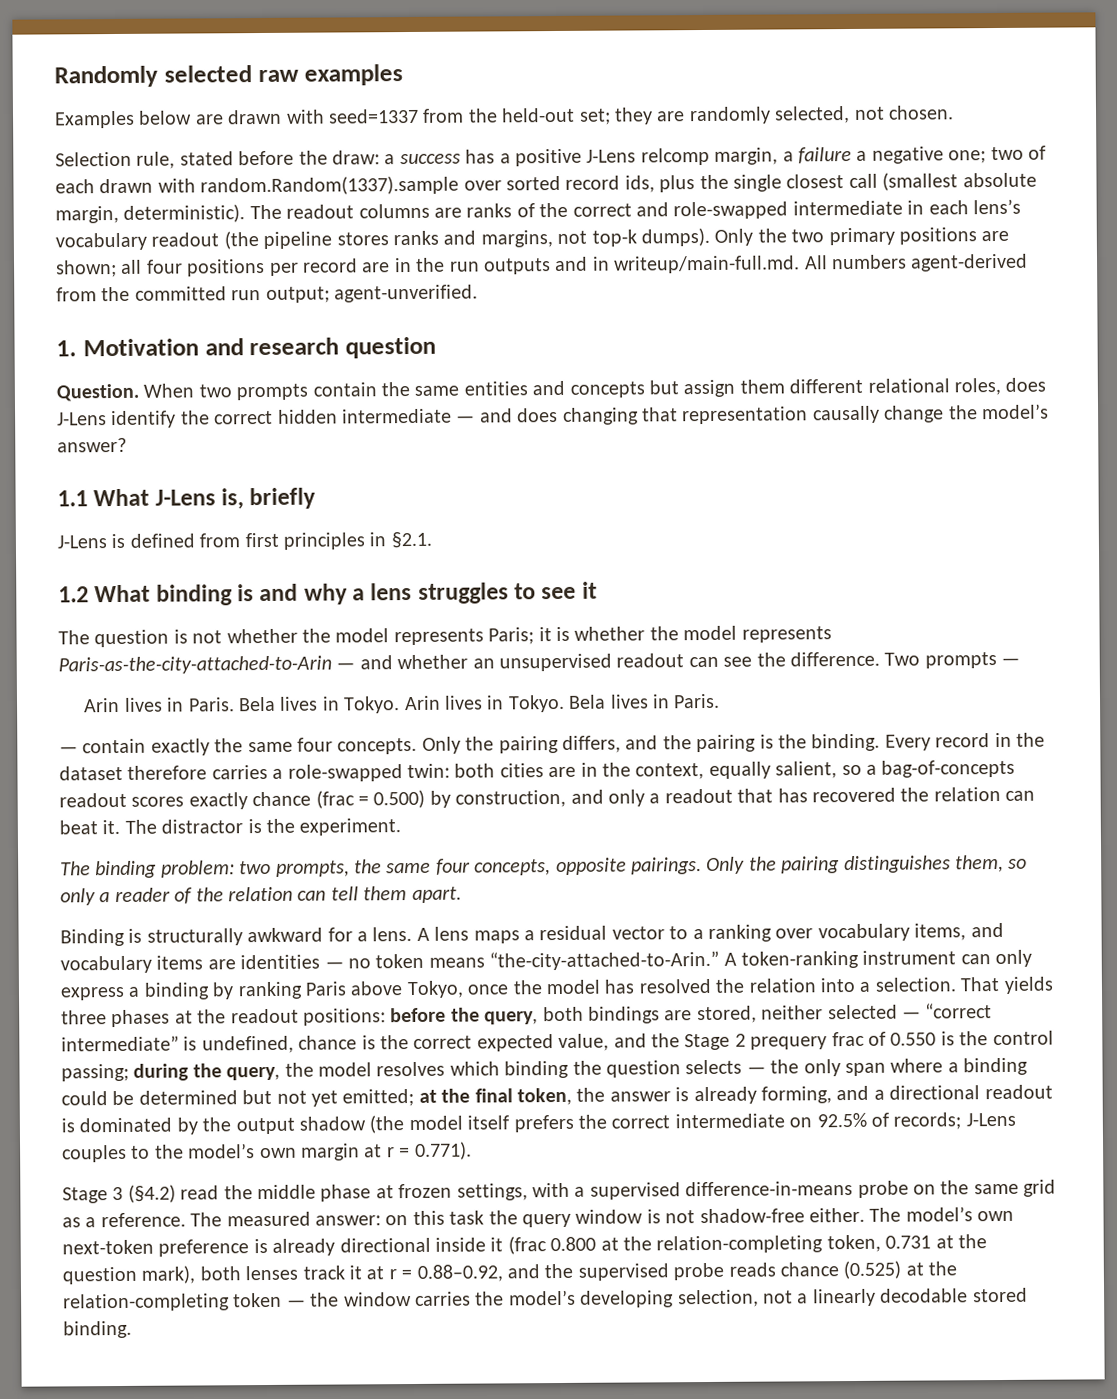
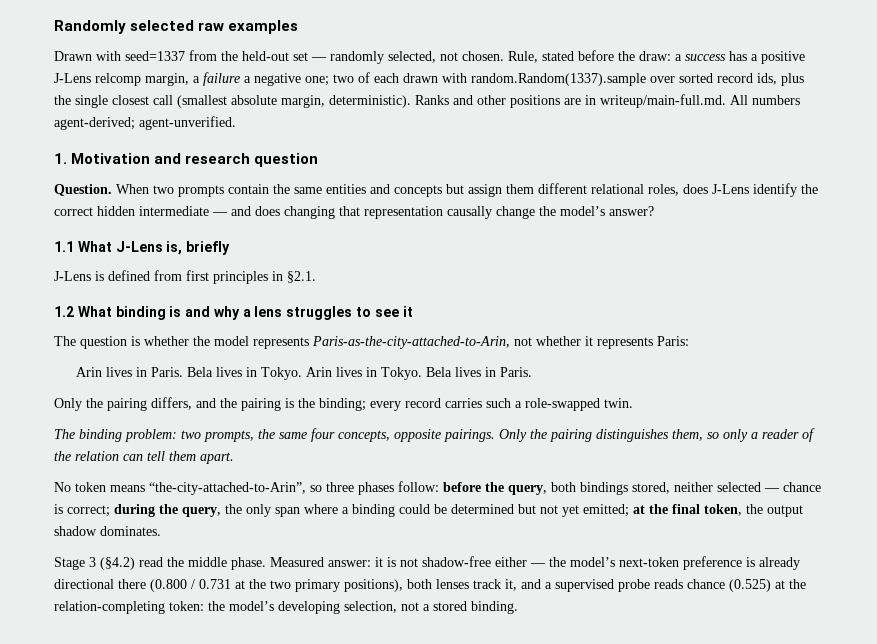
- Examples below are drawn with seed=1337 from the held-out set; they are randomly selected, not chosen.
- Selection rule, stated before the draw: a success has a positive J-Lens relcomp margin, a failure a negative one; two of each drawn with random.Random(1337).sample over sorted record ids, plus the single closest call (smallest absolute margin, deterministic).
+ Drawn with seed=1337 from the held-out set — randomly selected, not chosen. Rule, stated before the draw: a success has a positive J-Lens relcomp margin, a failure a negative one; two of each drawn with random.Random(1337).sample over sorted record ids, plus the single closest call (smallest absolute margin, deterministic).
- The readout columns are ranks of the correct and role-swapped intermediate in each lens’s vocabulary readout (the pipeline stores ranks and margins, not top-k dumps). Only the two primary positions are shown; all four positions per record are in the run outputs and in writeup/main-full.md. All numbers agent-derived from the committed run output; agent-unverified.
+ Ranks and other positions are in writeup/main-full.md. All numbers agent-derived; agent-unverified.
- The question is not whether the model represents Paris; it is whether the model represents Paris-as-the-city-attached-to-Arin — and whether an unsupervised readout can see the difference. Two prompts —
+ The question is whether the model represents Paris-as-the-city-attached-to-Arin, not whether it represents Paris:
- — contain exactly the same four concepts. Only the pairing differs, and the pairing is the binding. Every record in the dataset therefore carries a role-swapped twin: both cities are in the context, equally salient, so a bag-of-concepts readout scores exactly chance (frac = 0.500) by construction, and only a readout that has recovered the relation can beat it. The distractor is the experiment.
+ Only the pairing differs, and the pairing is the binding; every record carries such a role-swapped twin.
- Binding is structurally awkward for a lens. A lens maps a residual vector to a ranking over vocabulary items, and vocabulary items are identities — no token means “the-city-attached-to-Arin.” A token-ranking instrument can only express a binding by ranking Paris above Tokyo, once the model has resolved the relation into a selection. That yields three phases at the readout positions: before the query, both bindings are stored, neither selected — “correct intermediate” is undefined, chance is the correct expected value, and the Stage 2 prequery frac of 0.550 is the control passing; during the query, the model resolves which binding the question selects — the only span where a binding could be determined but not yet emitted; at the final token, the answer is already forming, and a directional readout is dominated by the output shadow (the model itself prefers the correct intermediate on 92.5% of records; J-Lens couples to the model’s own margin at r = 0.771).
+ No token means “the-city-attached-to-Arin”, so three phases follow: before the query, both bindings stored, neither selected — chance is correct; during the query, the only span where a binding could be determined but not yet emitted; at the final token, the output shadow dominates.
- Stage 3 (§4.2) read the middle phase at frozen settings, with a supervised difference-in-means probe on the same grid as a reference. The measured answer: on this task the query window is not shadow-free either. The model’s own next-token preference is already directional inside it (frac 0.800 at the relation-completing token, 0.731 at the question mark), both lenses track it at r = 0.88–0.92, and the supervised probe reads chance (0.525) at the relation-completing token — the window carries the model’s developing selection, not a linearly decodable stored binding.
+ Stage 3 (§4.2) read the middle phase. Measured answer: it is not shadow-free either — the model’s next-token preference is already directional there (0.800 / 0.731 at the two primary positions), both lenses track it, and a supervised probe reads chance (0.525) at the relation-completing token: the model’s developing selection, not a stored binding.

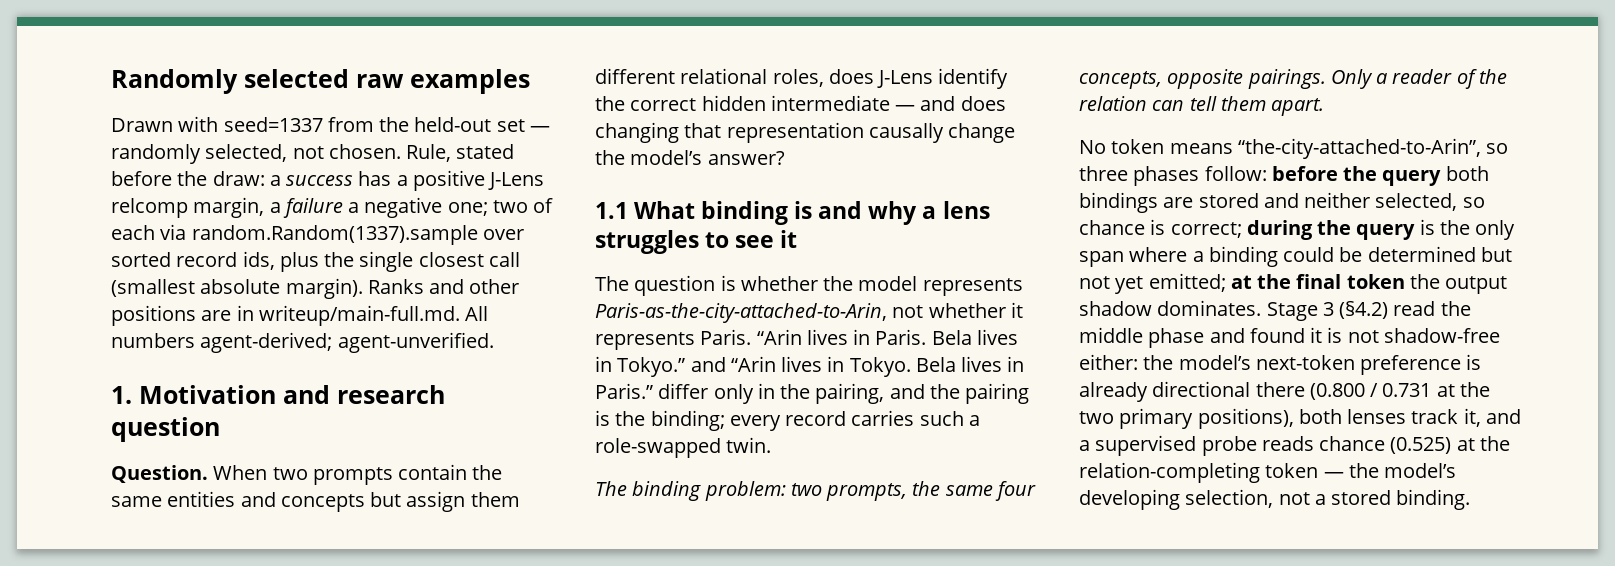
- Rule, stated before the draw: a success has a positive J-Lens relcomp margin, a failure a negative one; two of each drawn with random.Random(1337).sample over sorted record ids, plus the single closest call (smallest absolute margin, deterministic).
+ Rule, stated before the draw: a success has a positive J-Lens relcomp margin, a failure a negative one; two of each via random.Random(1337).sample over sorted record ids, plus the single closest call (smallest absolute margin).
- 1.1 What J-Lens is, briefly
- J-Lens is defined from first principles in §2.1.
- 1.2 What binding is and why a lens struggles to see it
+ 1.1 What binding is and why a lens struggles to see it
- The question is whether the model represents Paris-as-the-city-attached-to-Arin, not whether it represents Paris:
- Arin lives in Paris.
+ The question is whether the model represents Paris-as-the-city-attached-to-Arin, not whether it represents Paris. “Arin lives in Paris.
- Bela lives in Tokyo. Arin lives in Tokyo.
+ Bela lives in Tokyo.” and “Arin lives in Tokyo.
- Bela lives in Paris.
- Only the pairing differs, and the pairing is the binding; every record carries such a role-swapped twin.
+ Bela lives in Paris.” differ only in the pairing, and the pairing is the binding; every record carries such a role-swapped twin.
- Only the pairing distinguishes them, so only a reader of the relation can tell them apart.
+ Only a reader of the relation can tell them apart.
- before the query, both bindings stored, neither selected — chance is correct;
+ before the query both bindings are stored and neither selected, so chance is correct;
- during the query, the only span where a binding could be determined but not yet emitted;
+ during the query is the only span where a binding could be determined but not yet emitted;
- at the final token, the output shadow dominates.
- Stage 3 (§4.2) read the middle phase. Measured answer: it is not shadow-free either — the model’s next-token preference is already directional there (0.800 / 0.731 at the two primary positions), both lenses track it, and a supervised probe reads chance (0.525) at the relation-completing token: the model’s developing selection, not a stored binding.
+ at the final token the output shadow dominates. Stage 3 (§4.2) read the middle phase and found it is not shadow-free either: the model’s next-token preference is already directional there (0.800 / 0.731 at the two primary positions), both lenses track it, and a supervised probe reads chance (0.525) at the relation-completing token — the model’s developing selection, not a stored binding.

